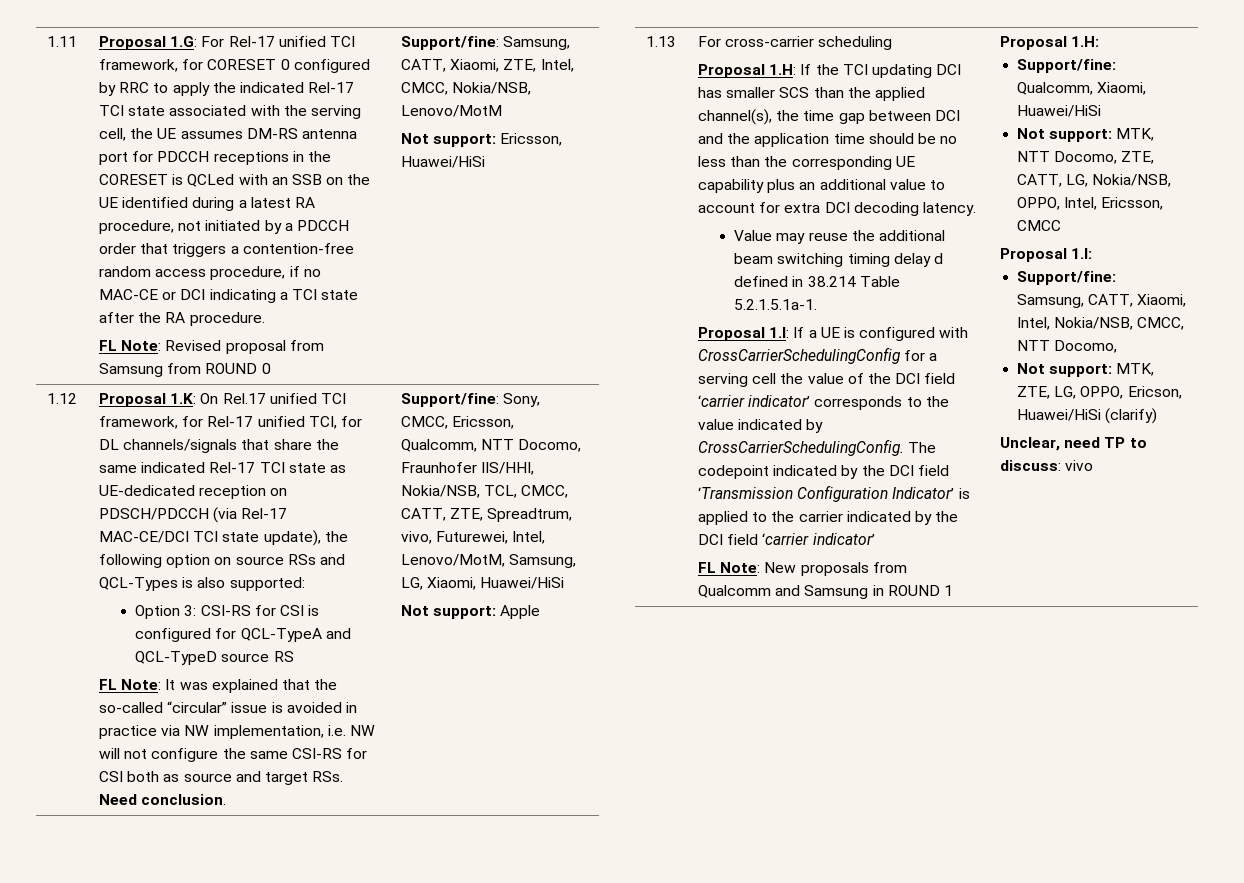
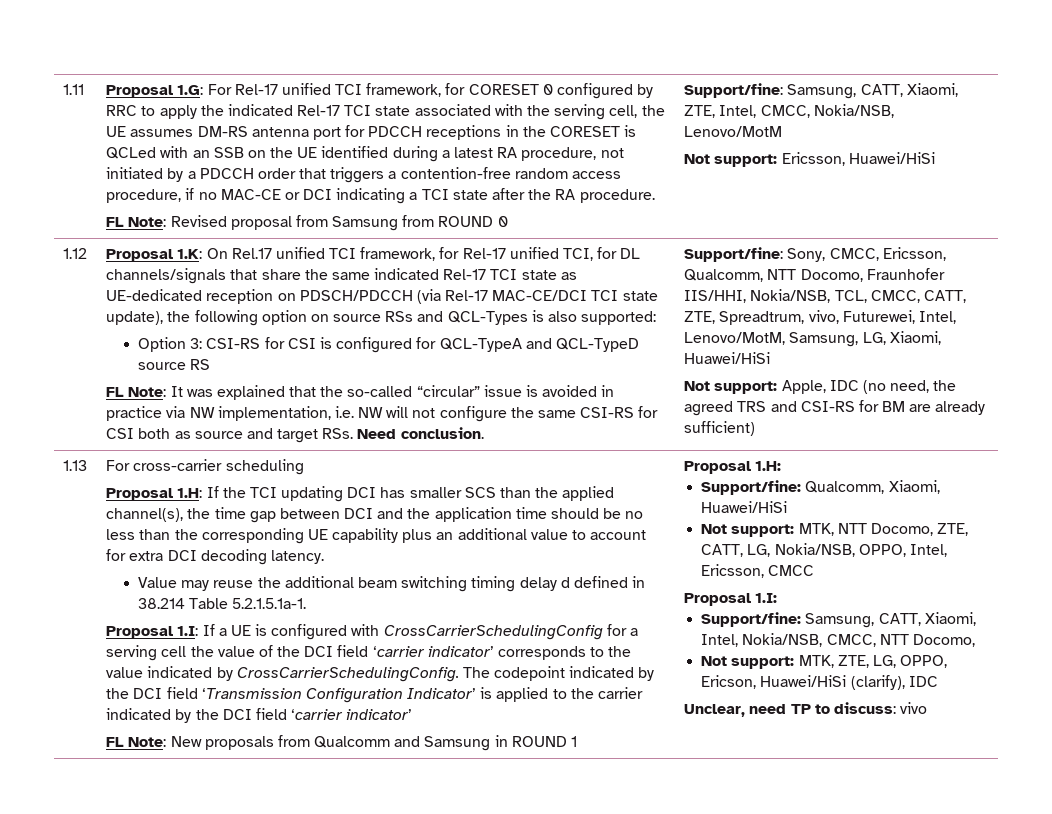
- Not support: Apple
+ Not support: Apple, IDC (no need, the agreed TRS and CSI-RS for BM are already sufficient)
- Not support: MTK, ZTE, LG, OPPO, Ericson, Huawei/HiSi (clarify)
+ Not support: MTK, ZTE, LG, OPPO, Ericson, Huawei/HiSi (clarify), IDC

